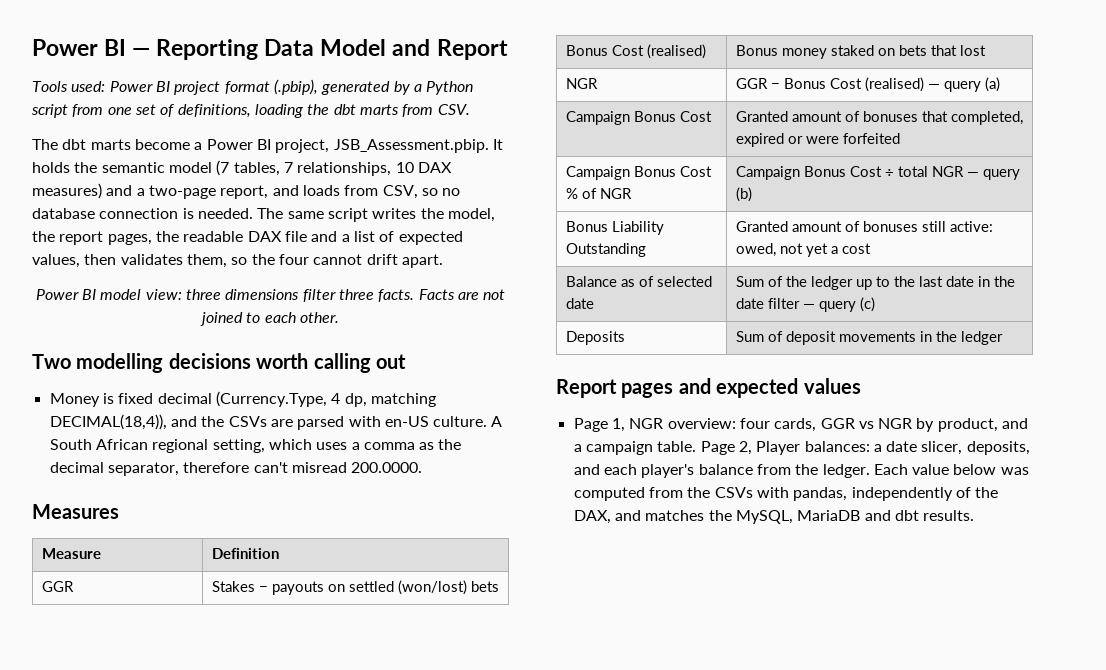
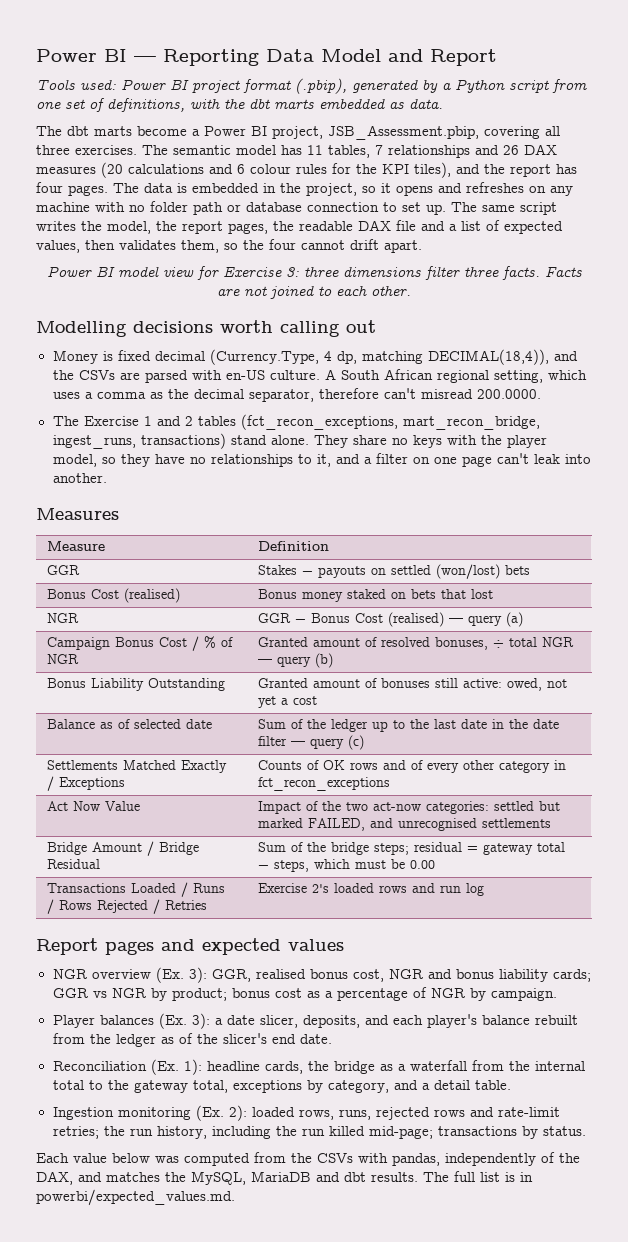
- Tools used: Power BI project format (.pbip), generated by a Python script from one set of definitions, loading the dbt marts from CSV.
+ Tools used: Power BI project format (.pbip), generated by a Python script from one set of definitions, with the dbt marts embedded as data.
- The dbt marts become a Power BI project, JSB_Assessment.pbip. It holds the semantic model (7 tables, 7 relationships, 10 DAX measures) and a two-page report, and loads from CSV, so no database connection is needed.
+ The dbt marts become a Power BI project, JSB_Assessment.pbip, covering all three exercises. The semantic model has 11 tables, 7 relationships and 26 DAX measures (20 calculations and 6 colour rules for the KPI tiles), and the report has four pages. The data is embedded in the project, so it opens and refreshes on any machine with no folder path or database connection to set up.
- Power BI model view: three dimensions filter three facts.
+ Power BI model view for Exercise 3: three dimensions filter three facts.
- Two modelling decisions worth calling out
+ Modelling decisions worth calling out
+ The Exercise 1 and 2 tables (fct_recon_exceptions, mart_recon_bridge, ingest_runs, transactions) stand alone. They share no keys with the player model, so they have no relationships to it, and a filter on one page can't leak into another.
- Campaign Bonus Cost | Granted amount of bonuses that completed, expired or were forfeited
- Campaign Bonus Cost % of NGR | Campaign Bonus Cost ÷ total NGR — query (b)
+ Campaign Bonus Cost / % of NGR | Granted amount of resolved bonuses, ÷ total NGR — query (b)
- Deposits | Sum of deposit movements in the ledger
+ Settlements Matched Exactly / Exceptions | Counts of OK rows and of every other category in fct_recon_exceptions
+ Act Now Value | Impact of the two act-now categories: settled but marked FAILED, and unrecognised settlements
+ Bridge Amount / Bridge Residual | Sum of the bridge steps; residual = gateway total − steps, which must be 0.00
+ Transactions Loaded / Runs / Rows Rejected / Retries | Exercise 2's loaded rows and run log
- Page 1, NGR overview: four cards, GGR vs NGR by product, and a campaign table. Page 2, Player balances: a date slicer, deposits, and each player's balance from the ledger. Each value below was computed from the CSVs with pandas, independently of the DAX, and matches the MySQL, MariaDB and dbt results.
+ NGR overview (Ex. 3): GGR, realised bonus cost, NGR and bonus liability cards; GGR vs NGR by product; bonus cost as a percentage of NGR by campaign.
+ Player balances (Ex. 3): a date slicer, deposits, and each player's balance rebuilt from the ledger as of the slicer's end date.
+ Reconciliation (Ex. 1): headline cards, the bridge as a waterfall from the internal total to the gateway total, exceptions by category, and a detail table.
+ Ingestion monitoring (Ex. 2): loaded rows, runs, rejected rows and rate-limit retries; the run history, including the run killed mid-page; transactions by status.
+ Each value below was computed from the CSVs with pandas, independently of the DAX, and matches the MySQL, MariaDB and dbt results.
+ The full list is in powerbi/expected_values.md.

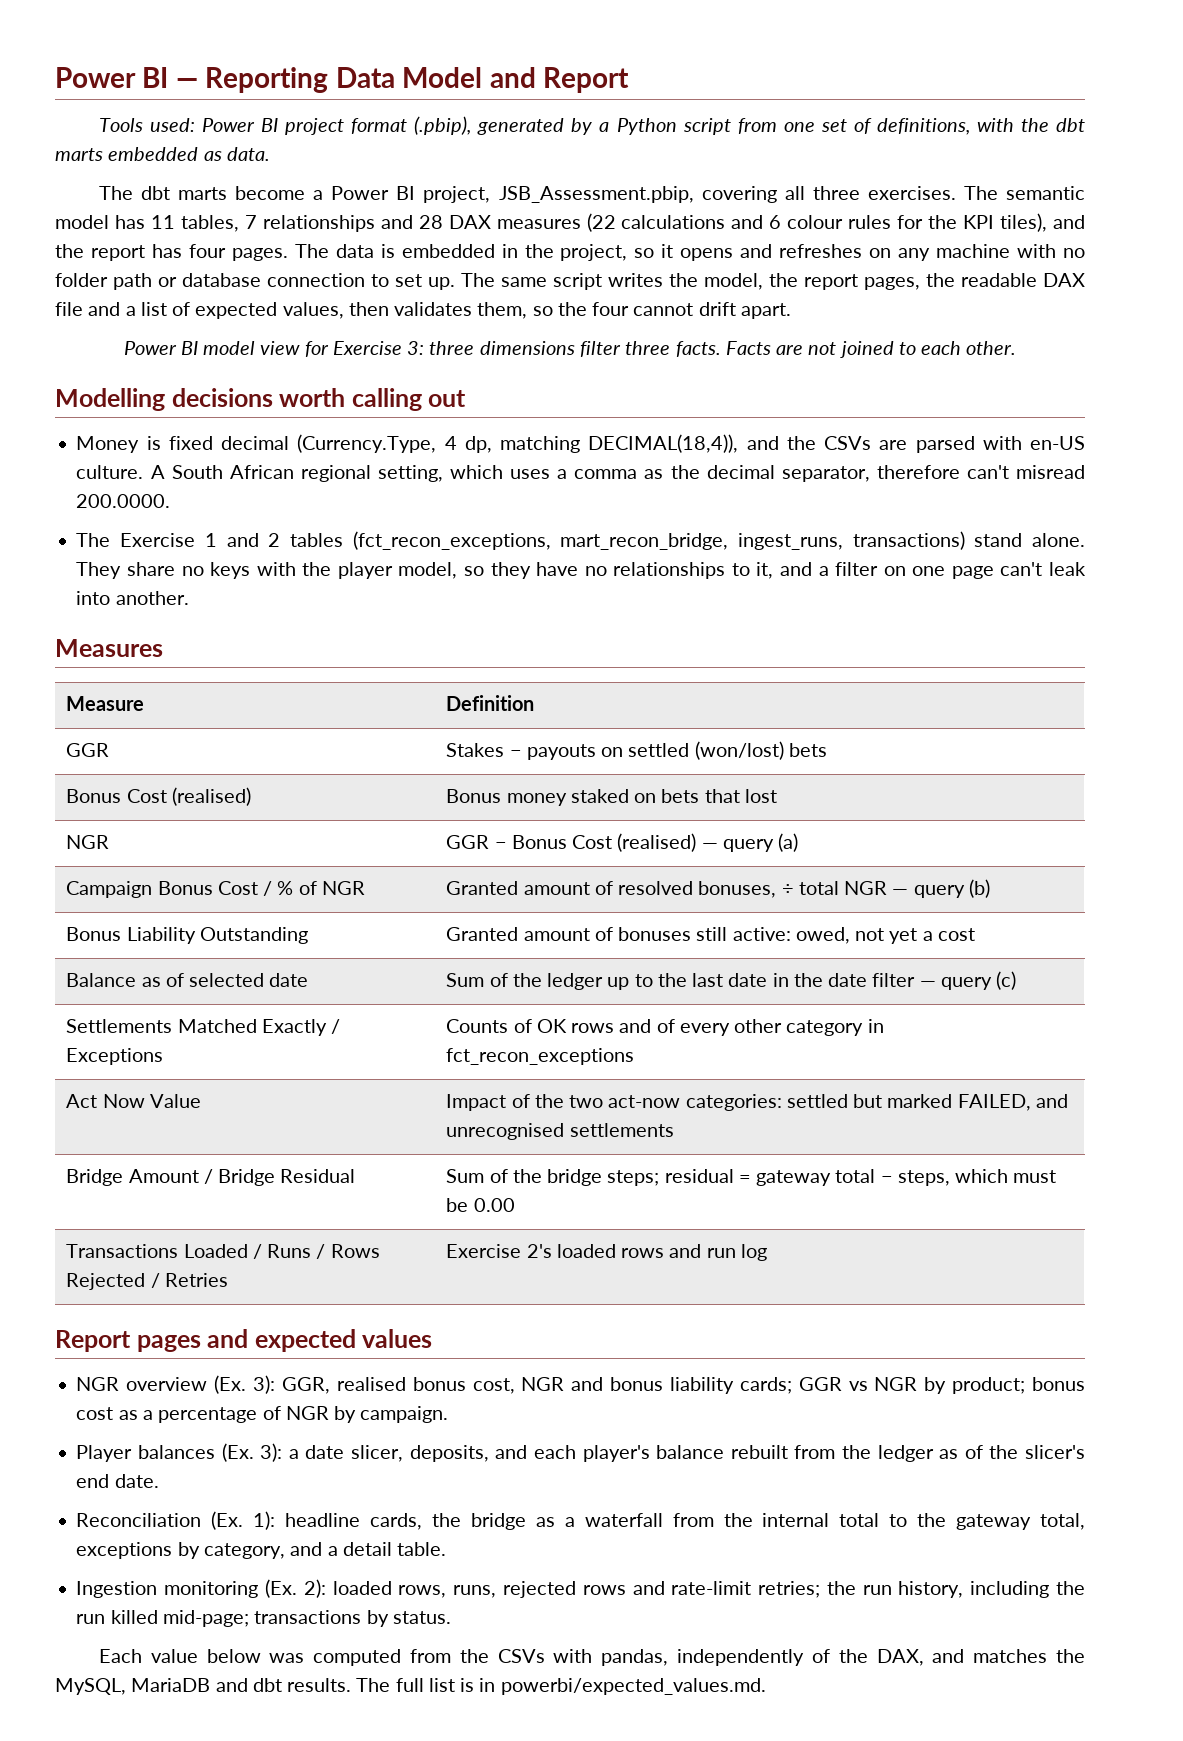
- The semantic model has 11 tables, 7 relationships and 26 DAX measures (20 calculations and 6 colour rules for the KPI tiles), and the report has four pages.
+ The semantic model has 11 tables, 7 relationships and 28 DAX measures (22 calculations and 6 colour rules for the KPI tiles), and the report has four pages.

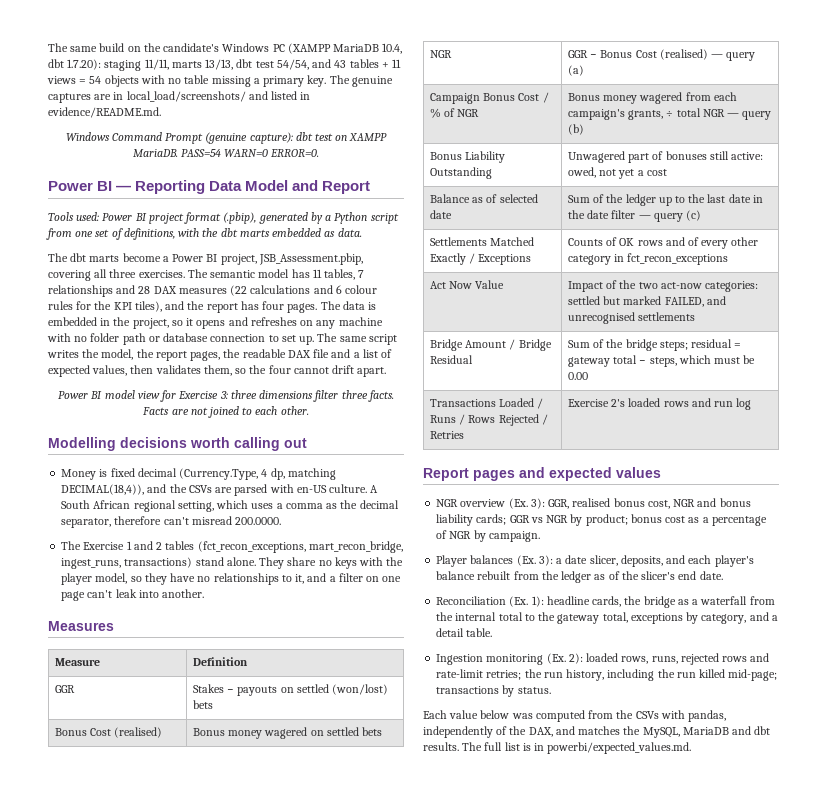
+ The same build on the candidate's Windows PC (XAMPP MariaDB 10.4, dbt 1.7.20): staging 11/11, marts 13/13, dbt test 54/54, and 43 tables + 11 views = 54 objects with no table missing a primary key. The genuine captures are in local_load/screenshots/ and listed in evidence/README.md.
+ Windows Command Prompt (genuine capture): dbt test on XAMPP MariaDB. PASS=54 WARN=0 ERROR=0.
- Bonus Cost (realised) | Bonus money staked on bets that lost
+ Bonus Cost (realised) | Bonus money wagered on settled bets
- Campaign Bonus Cost / % of NGR | Granted amount of resolved bonuses, ÷ total NGR — query (b)
+ Campaign Bonus Cost / % of NGR | Bonus money wagered from each campaign's grants, ÷ total NGR — query (b)
- Bonus Liability Outstanding | Granted amount of bonuses still active: owed, not yet a cost
+ Bonus Liability Outstanding | Unwagered part of bonuses still active: owed, not yet a cost

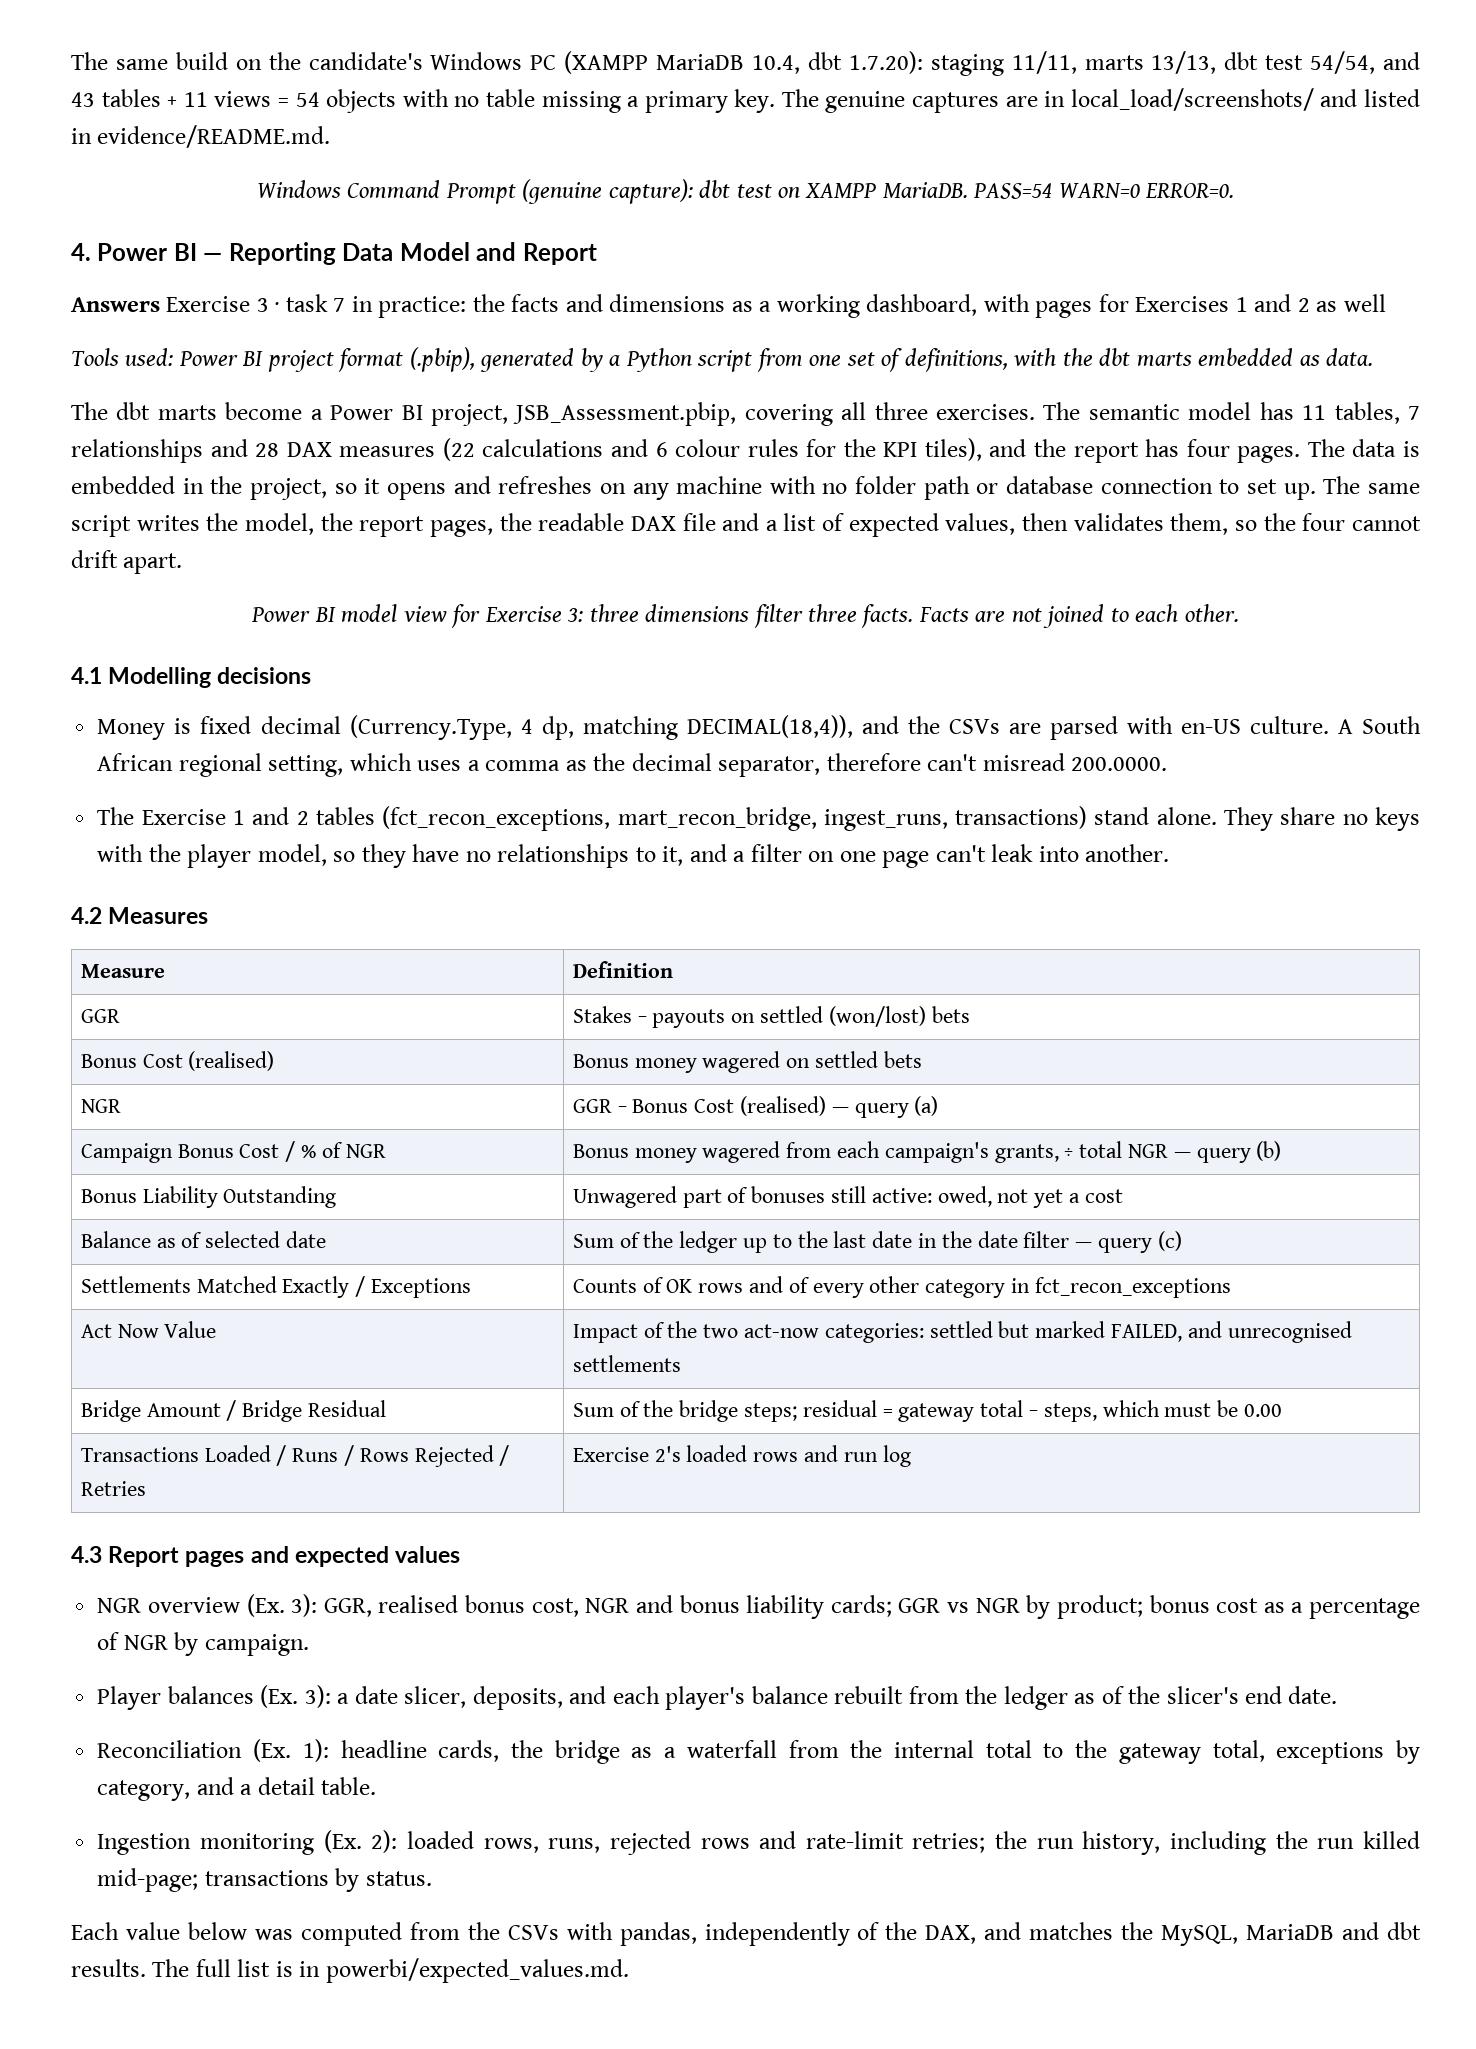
- Power BI — Reporting Data Model and Report
+ 4. Power BI — Reporting Data Model and Report
+ Answers Exercise 3 · task 7 in practice: the facts and dimensions as a working dashboard, with pages for Exercises 1 and 2 as well
- Modelling decisions worth calling out
+ 4.1 Modelling decisions
- Measures
+ 4.2 Measures
- Report pages and expected values
+ 4.3 Report pages and expected values

